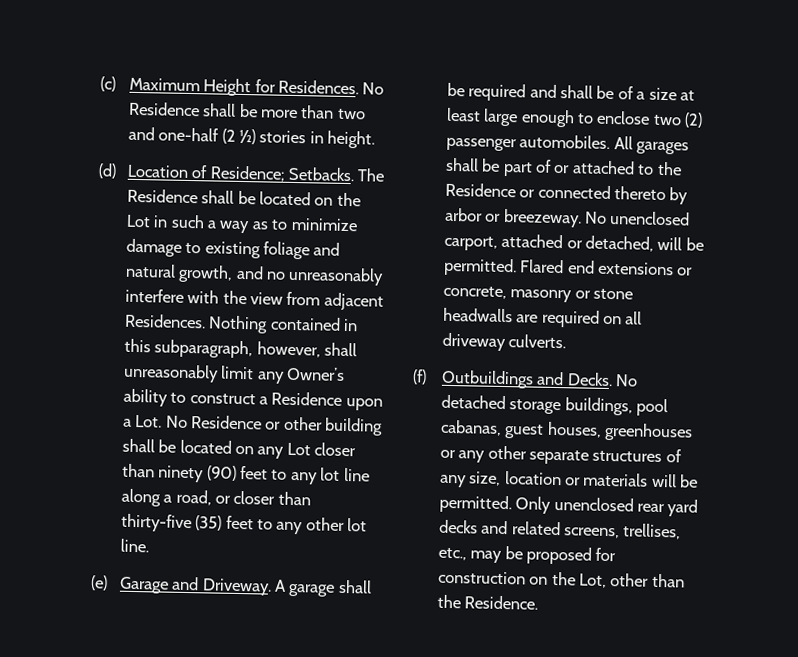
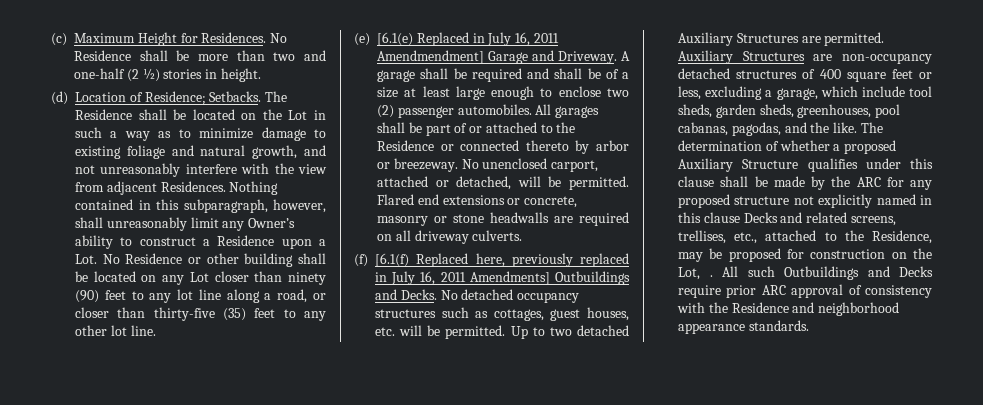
- The Residence shall be located on the Lot in such a way as to minimize damage to existing foliage and natural growth, and no unreasonably interfere with the view from adjacent Residences.
+ The Residence shall be located on the Lot in such a way as to minimize damage to existing foliage and natural growth, and not unreasonably interfere with the view from adjacent Residences.
- (e) Garage and Driveway.
+ (e) [6.1(e) Replaced in July 16, 2011 Amendmendment] Garage and Driveway.
- (f) Outbuildings and Decks.
+ (f) [6.1(f) Replaced here, previously replaced in July 16, 2011 Amendments] Outbuildings and Decks.
- No detached storage buildings, pool cabanas, guest houses, greenhouses or any other separate structures of any size, location or materials will be permitted. Only unenclosed rear yard decks and related screens, trellises, etc., may be proposed for construction on the Lot, other than the Residence.
+ No detached occupancy structures such as cottages, guest houses, etc. will be permitted. Up to two detached Auxiliary Structures are permitted. Auxiliary Structures are non-occupancy detached structures of 400 square feet or less, excluding a garage, which include tool sheds, garden sheds, greenhouses, pool cabanas, pagodas, and the like. The determination of whether a proposed Auxiliary Structure qualifies under this clause shall be made by the ARC for any proposed structure not explicitly named in this clause Decks and related screens, trellises, etc., attached to the Residence, may be proposed for construction on the Lot, . All such Outbuildings and Decks require prior ARC approval of consistency with the Residence and neighborhood appearance standards.

